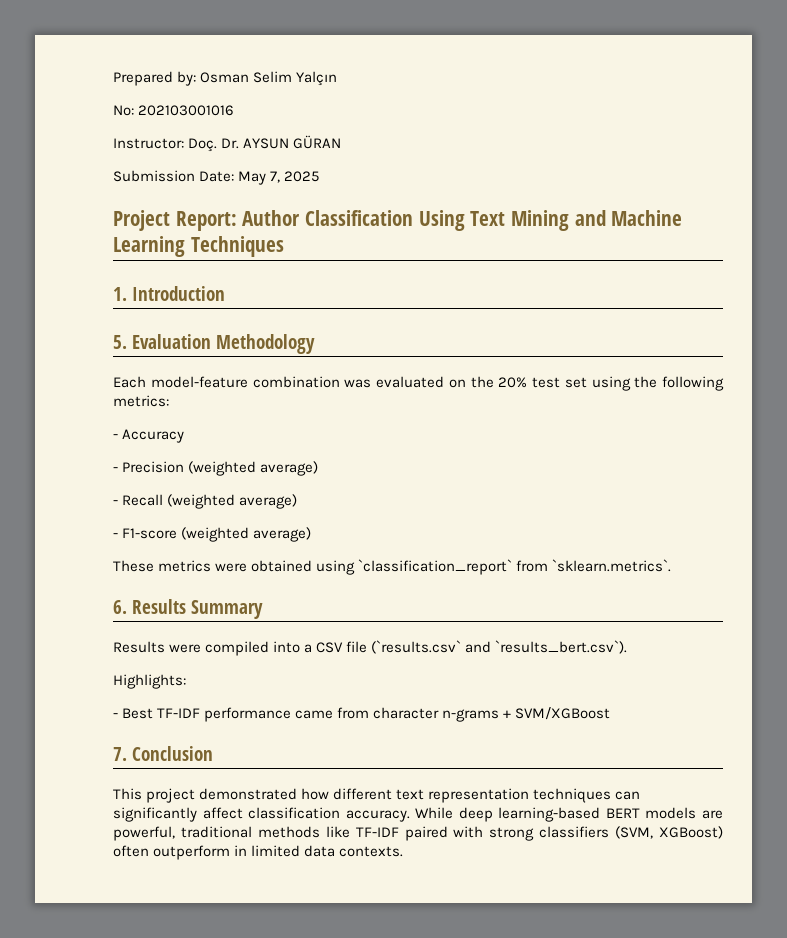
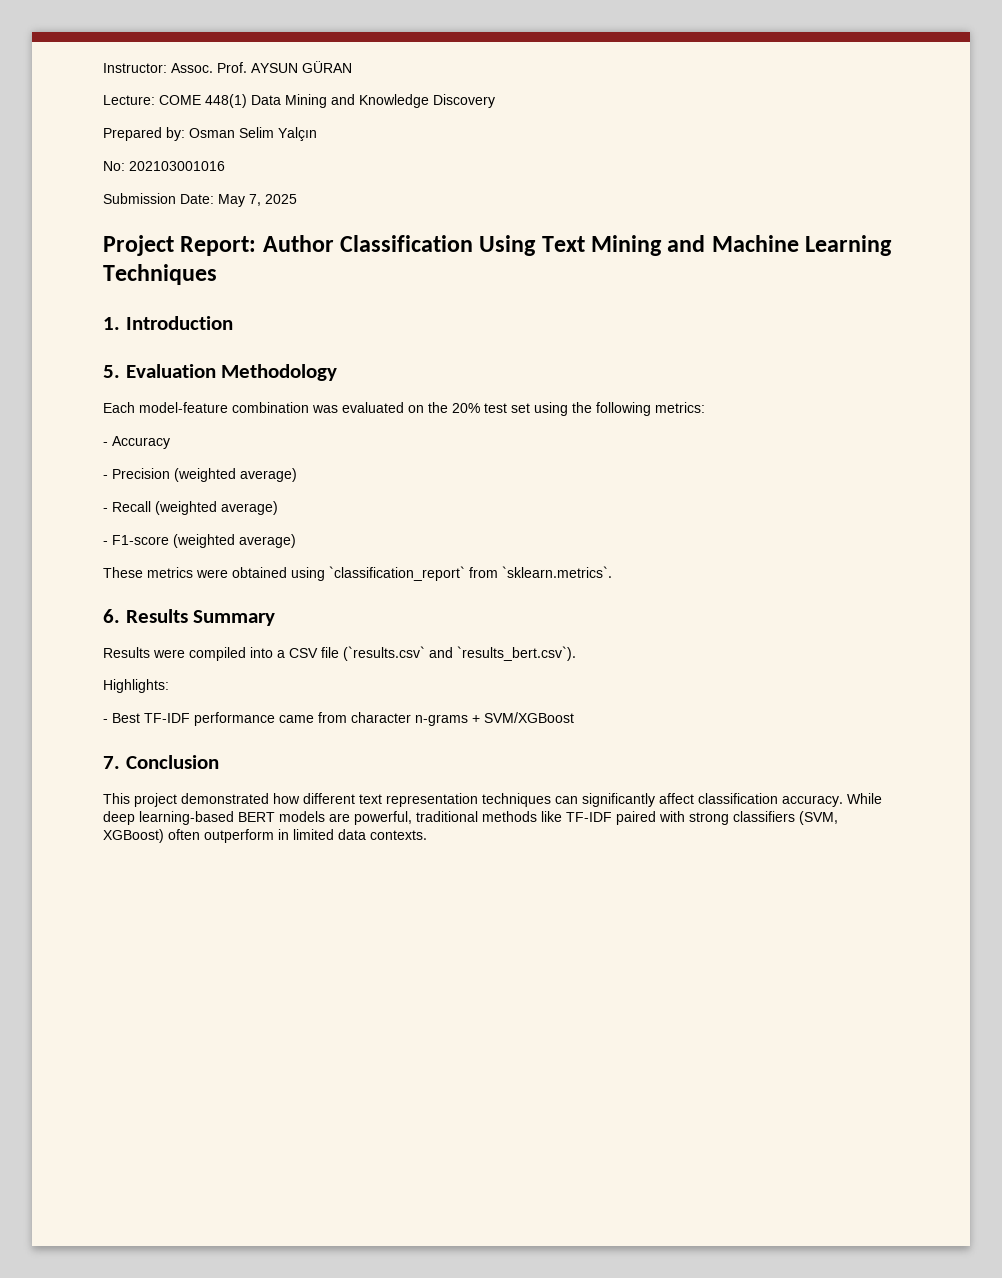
+ Instructor: Assoc. Prof. AYSUN GÜRAN
+ Lecture: COME 448(1) Data Mining and Knowledge Discovery
- Instructor: Doç. Dr. AYSUN GÜRAN

